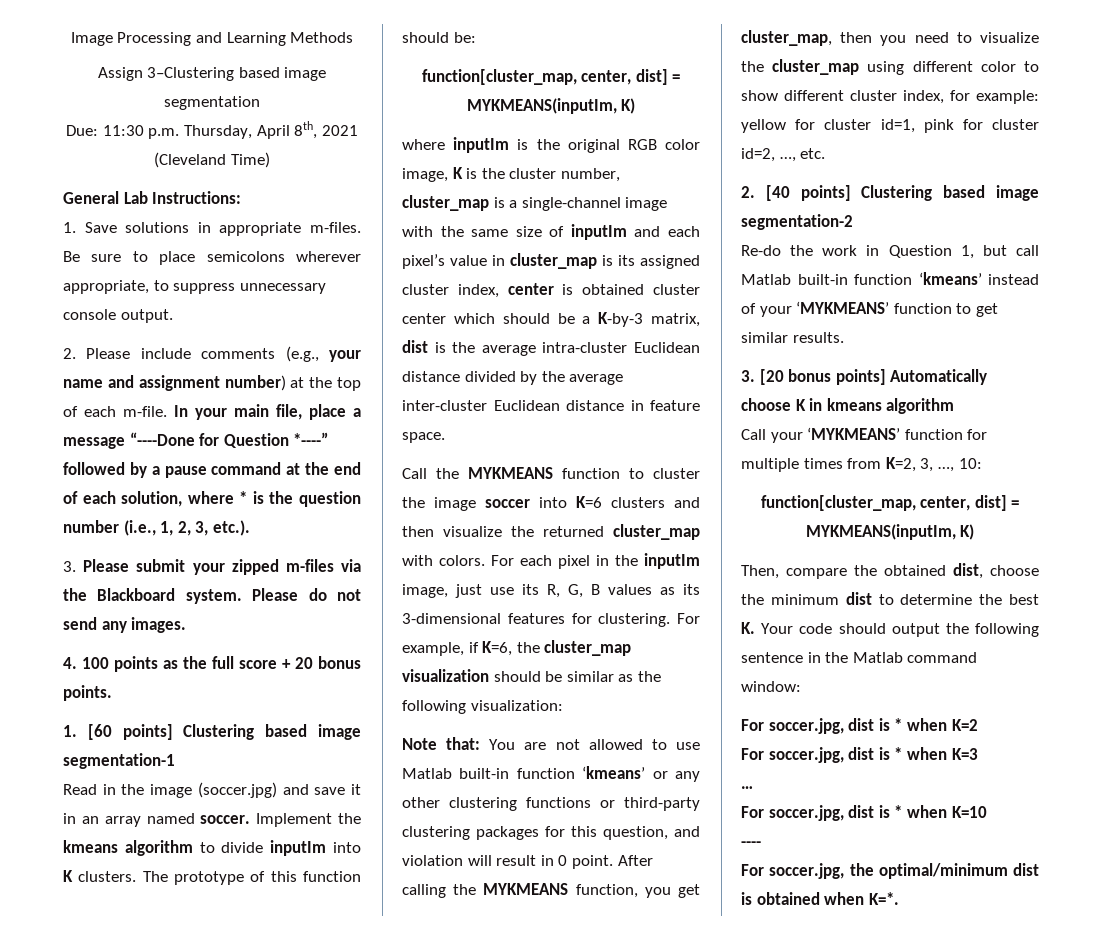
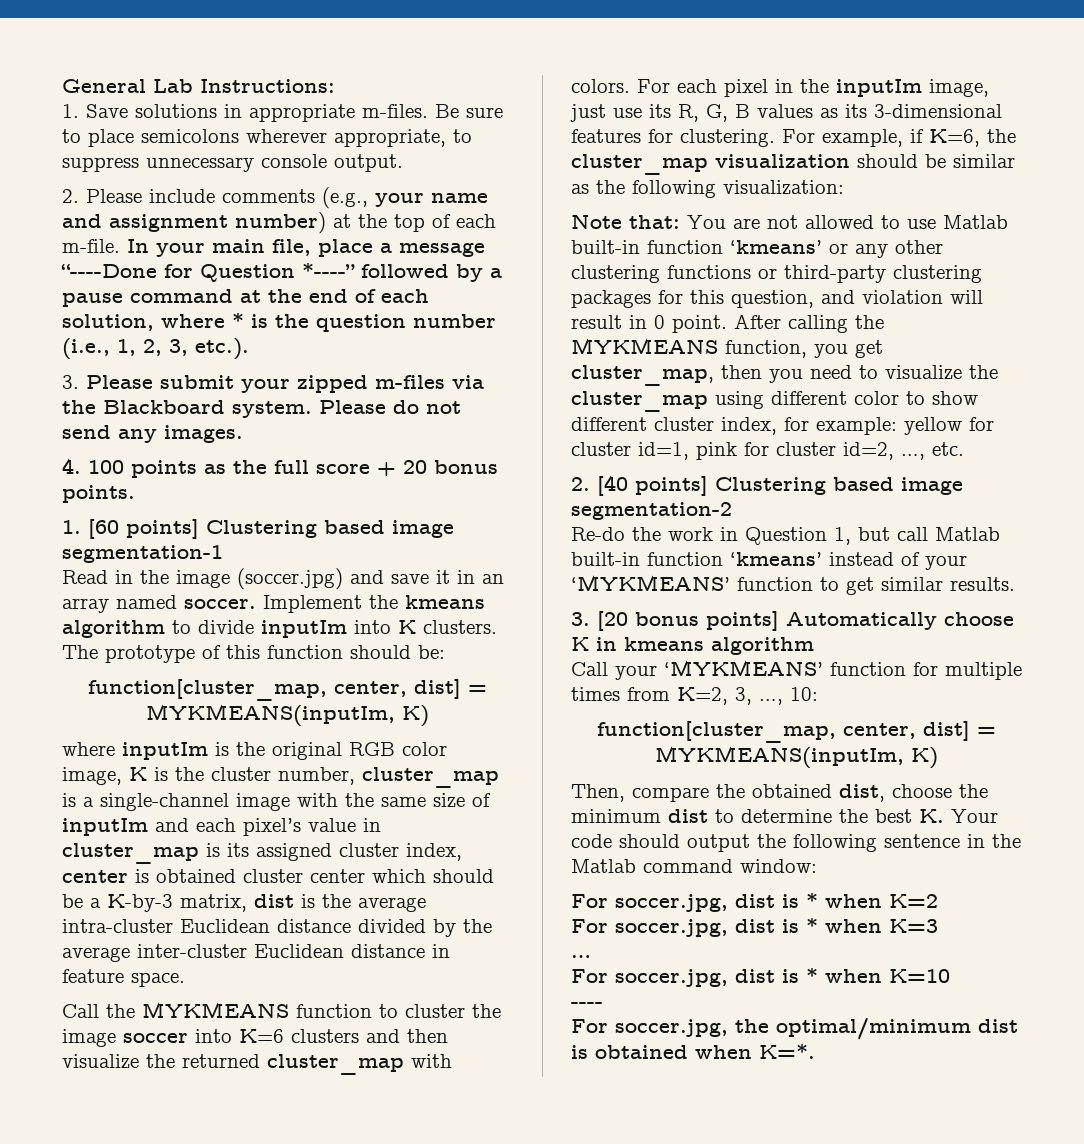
- Image Processing and Learning Methods
- Assign 3–Clustering based image segmentation
- Due: 11:30 p.m. Thursday, April 8th, 2021 (Cleveland Time)

